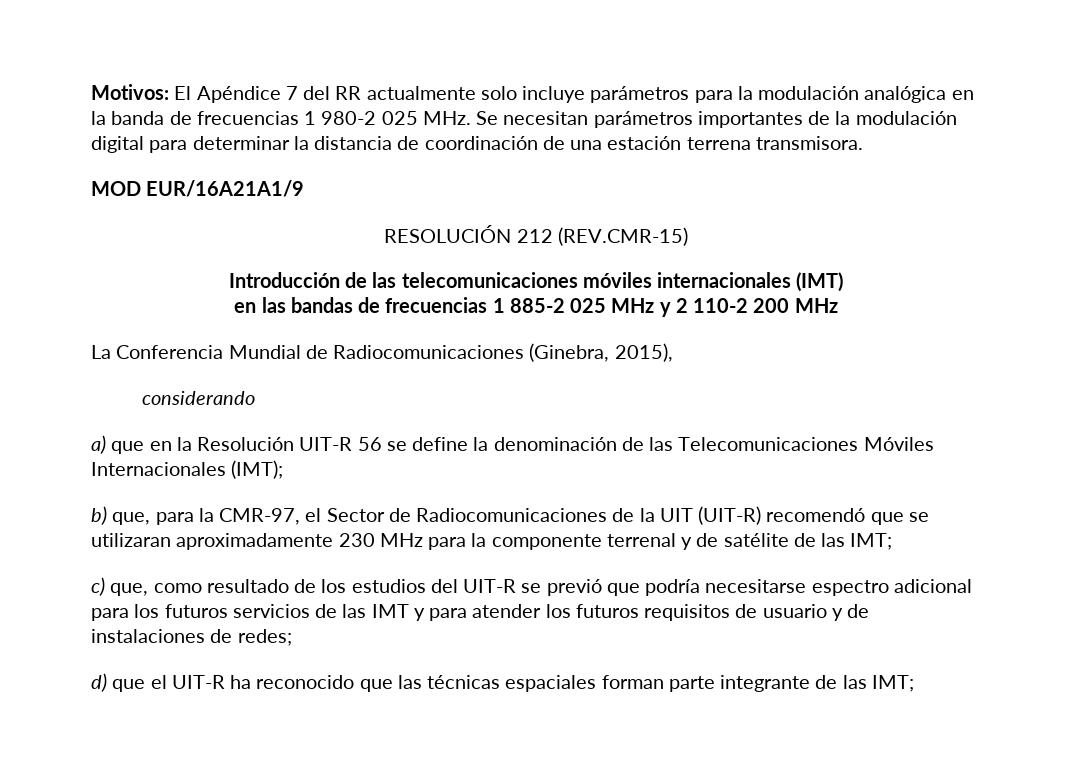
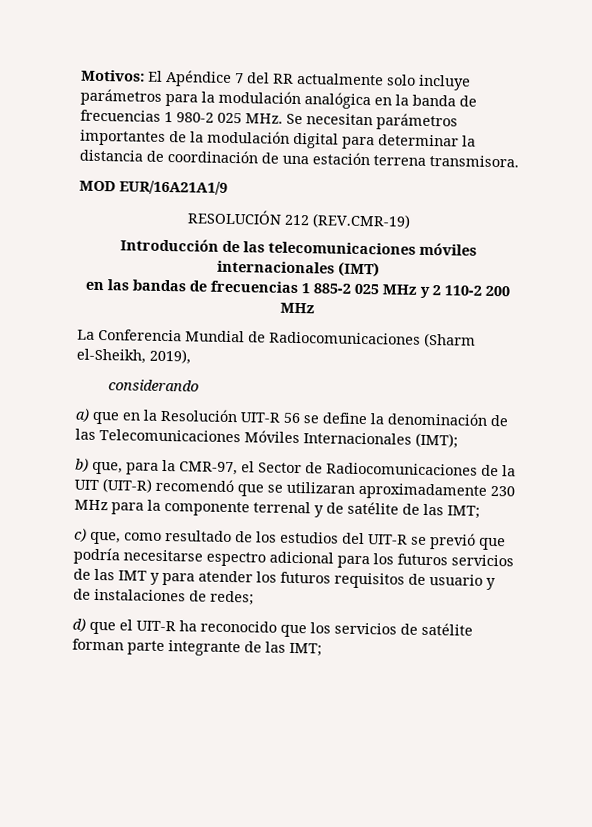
- RESOLUCIÓN 212 (REV.CMR-15)
+ RESOLUCIÓN 212 (REV.CMR-19)
- La Conferencia Mundial de Radiocomunicaciones (Ginebra, 2015),
+ La Conferencia Mundial de Radiocomunicaciones (Sharm el-Sheikh, 2019),
- d) que el UIT-R ha reconocido que las técnicas espaciales forman parte integrante de las IMT;
+ d) que el UIT-R ha reconocido que los servicios de satélite forman parte integrante de las IMT;

